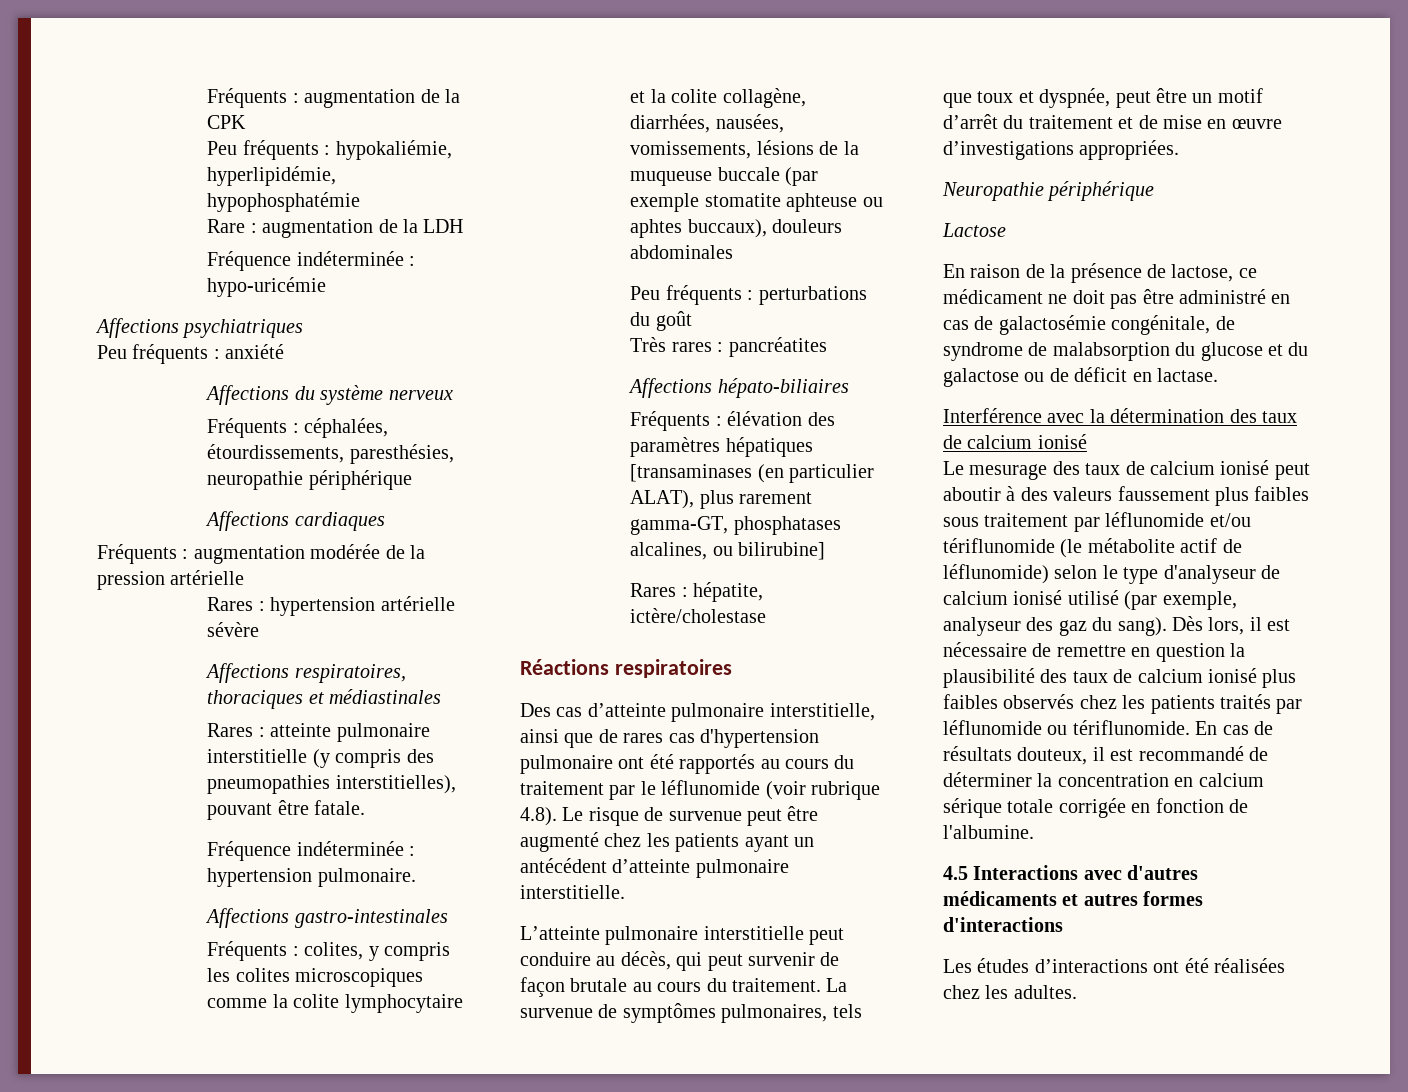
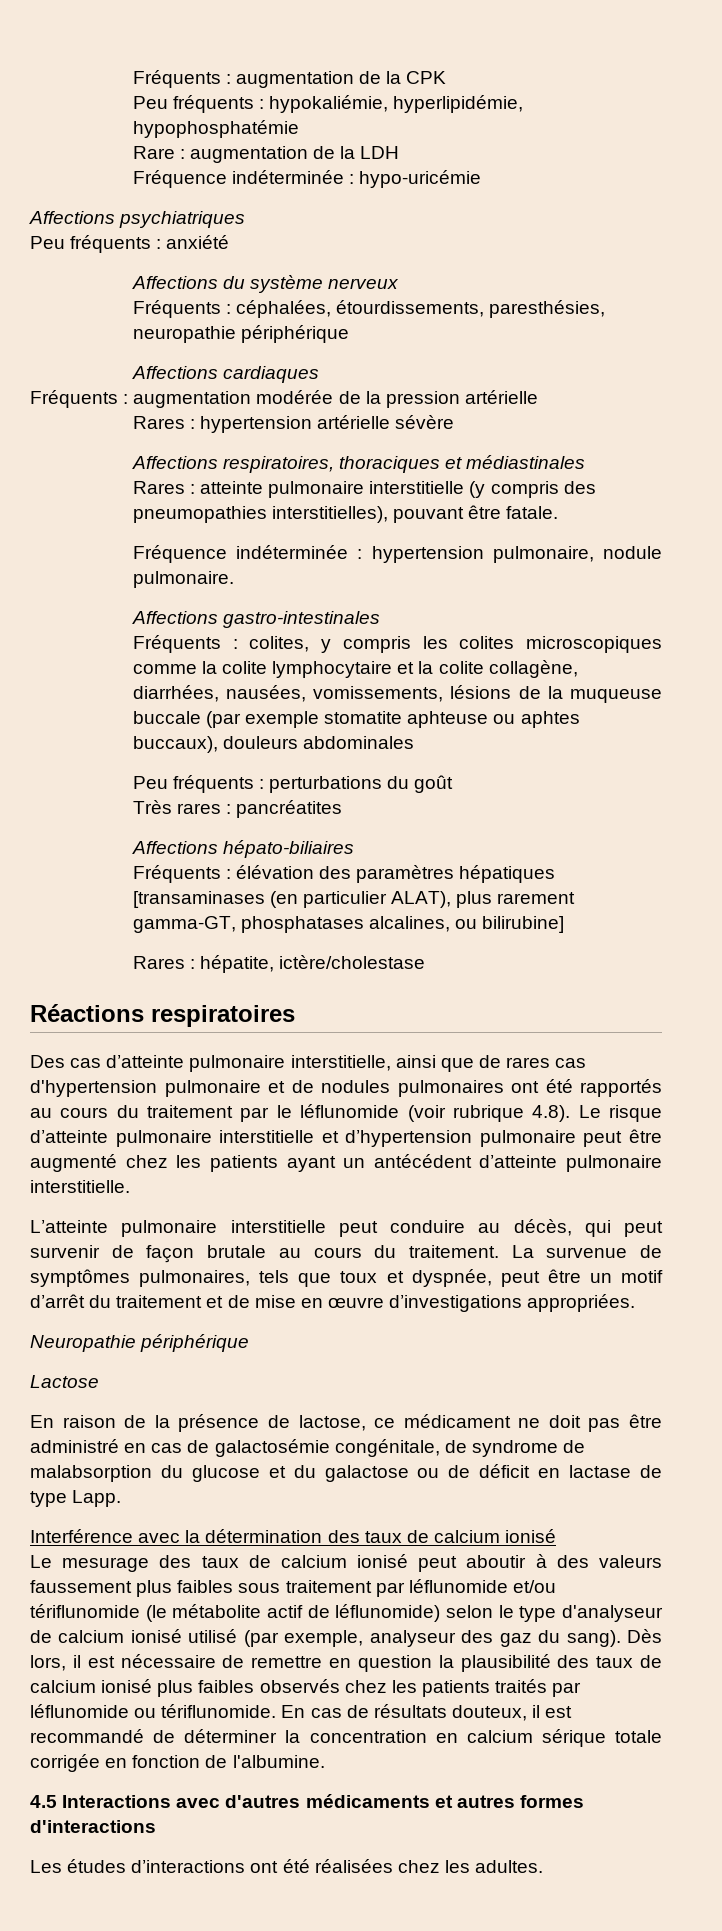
- Fréquence indéterminée : hypertension pulmonaire.
+ Fréquence indéterminée : hypertension pulmonaire, nodule pulmonaire.
- Des cas d’atteinte pulmonaire interstitielle, ainsi que de rares cas d'hypertension pulmonaire ont été rapportés au cours du traitement par le léflunomide (voir rubrique 4.8). Le risque de survenue peut être augmenté chez les patients ayant un antécédent d’atteinte pulmonaire interstitielle.
+ Des cas d’atteinte pulmonaire interstitielle, ainsi que de rares cas d'hypertension pulmonaire et de nodules pulmonaires ont été rapportés au cours du traitement par le léflunomide (voir rubrique 4.8). Le risque d’atteinte pulmonaire interstitielle et d’hypertension pulmonaire peut être augmenté chez les patients ayant un antécédent d’atteinte pulmonaire interstitielle.
- En raison de la présence de lactose, ce médicament ne doit pas être administré en cas de galactosémie congénitale, de syndrome de malabsorption du glucose et du galactose ou de déficit en lactase.
+ En raison de la présence de lactose, ce médicament ne doit pas être administré en cas de galactosémie congénitale, de syndrome de malabsorption du glucose et du galactose ou de déficit en lactase de type Lapp.

